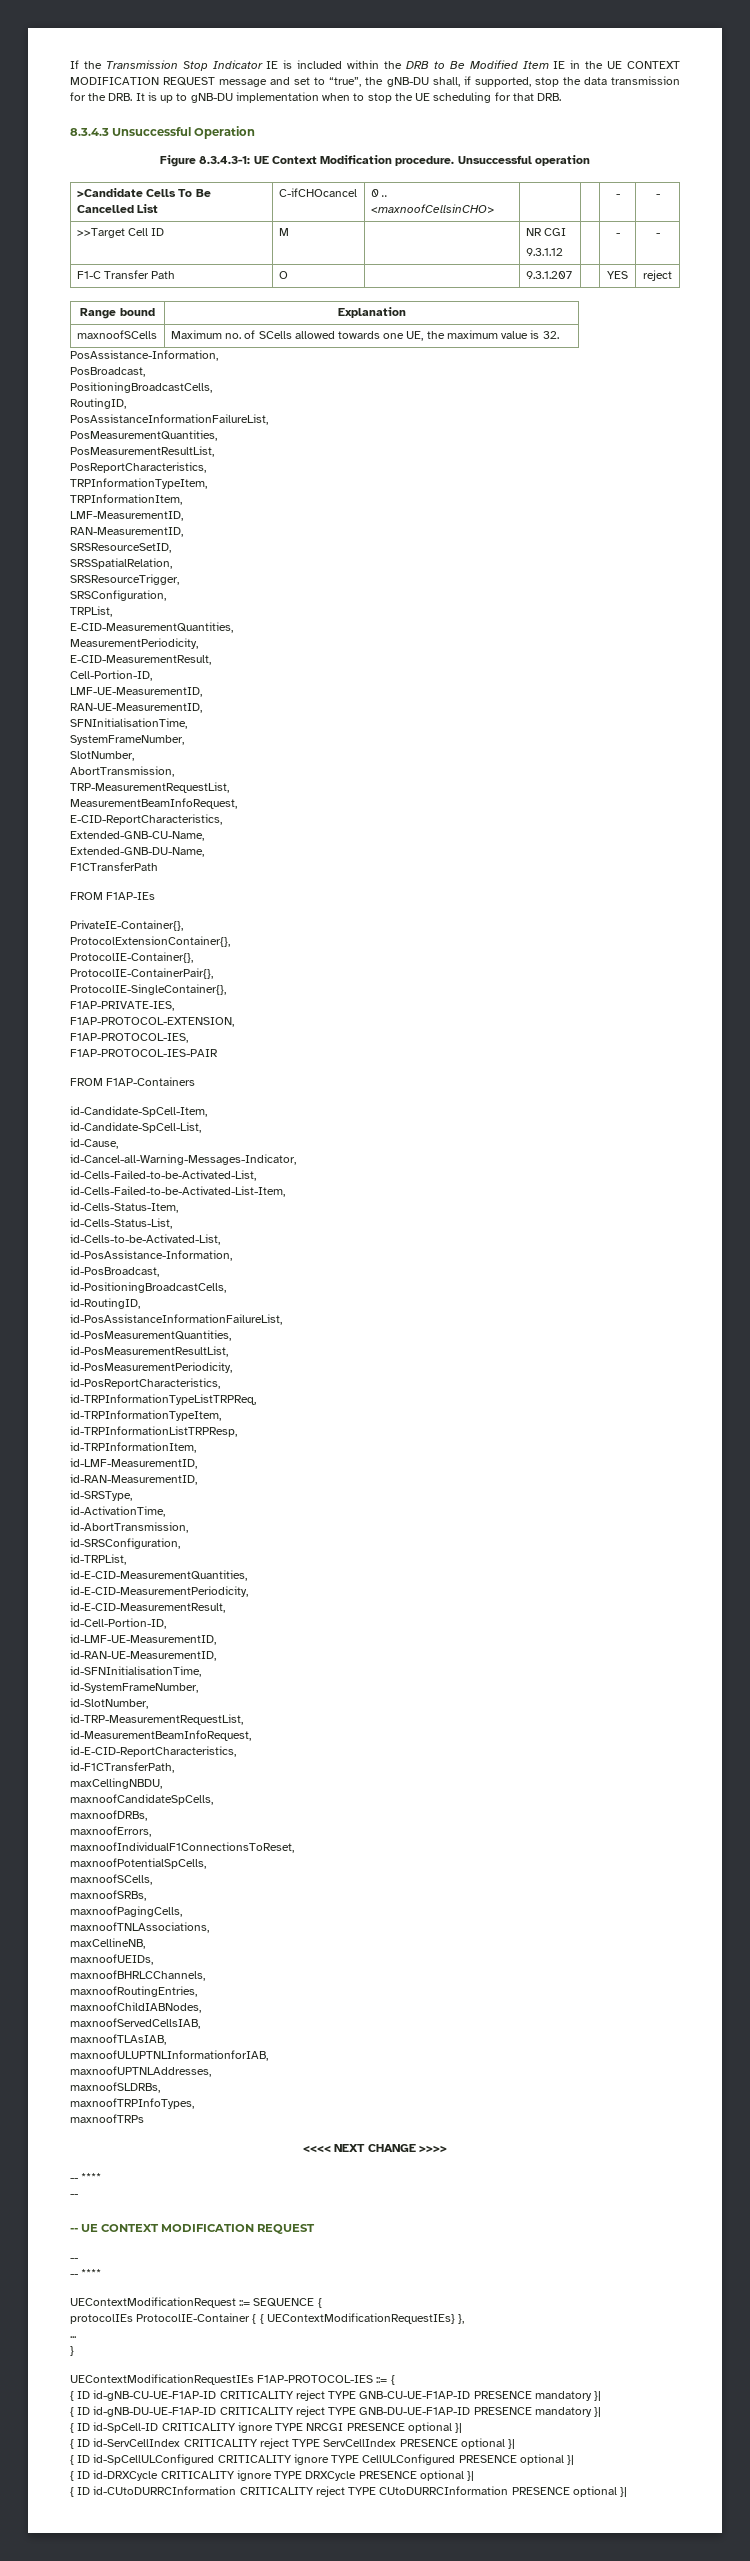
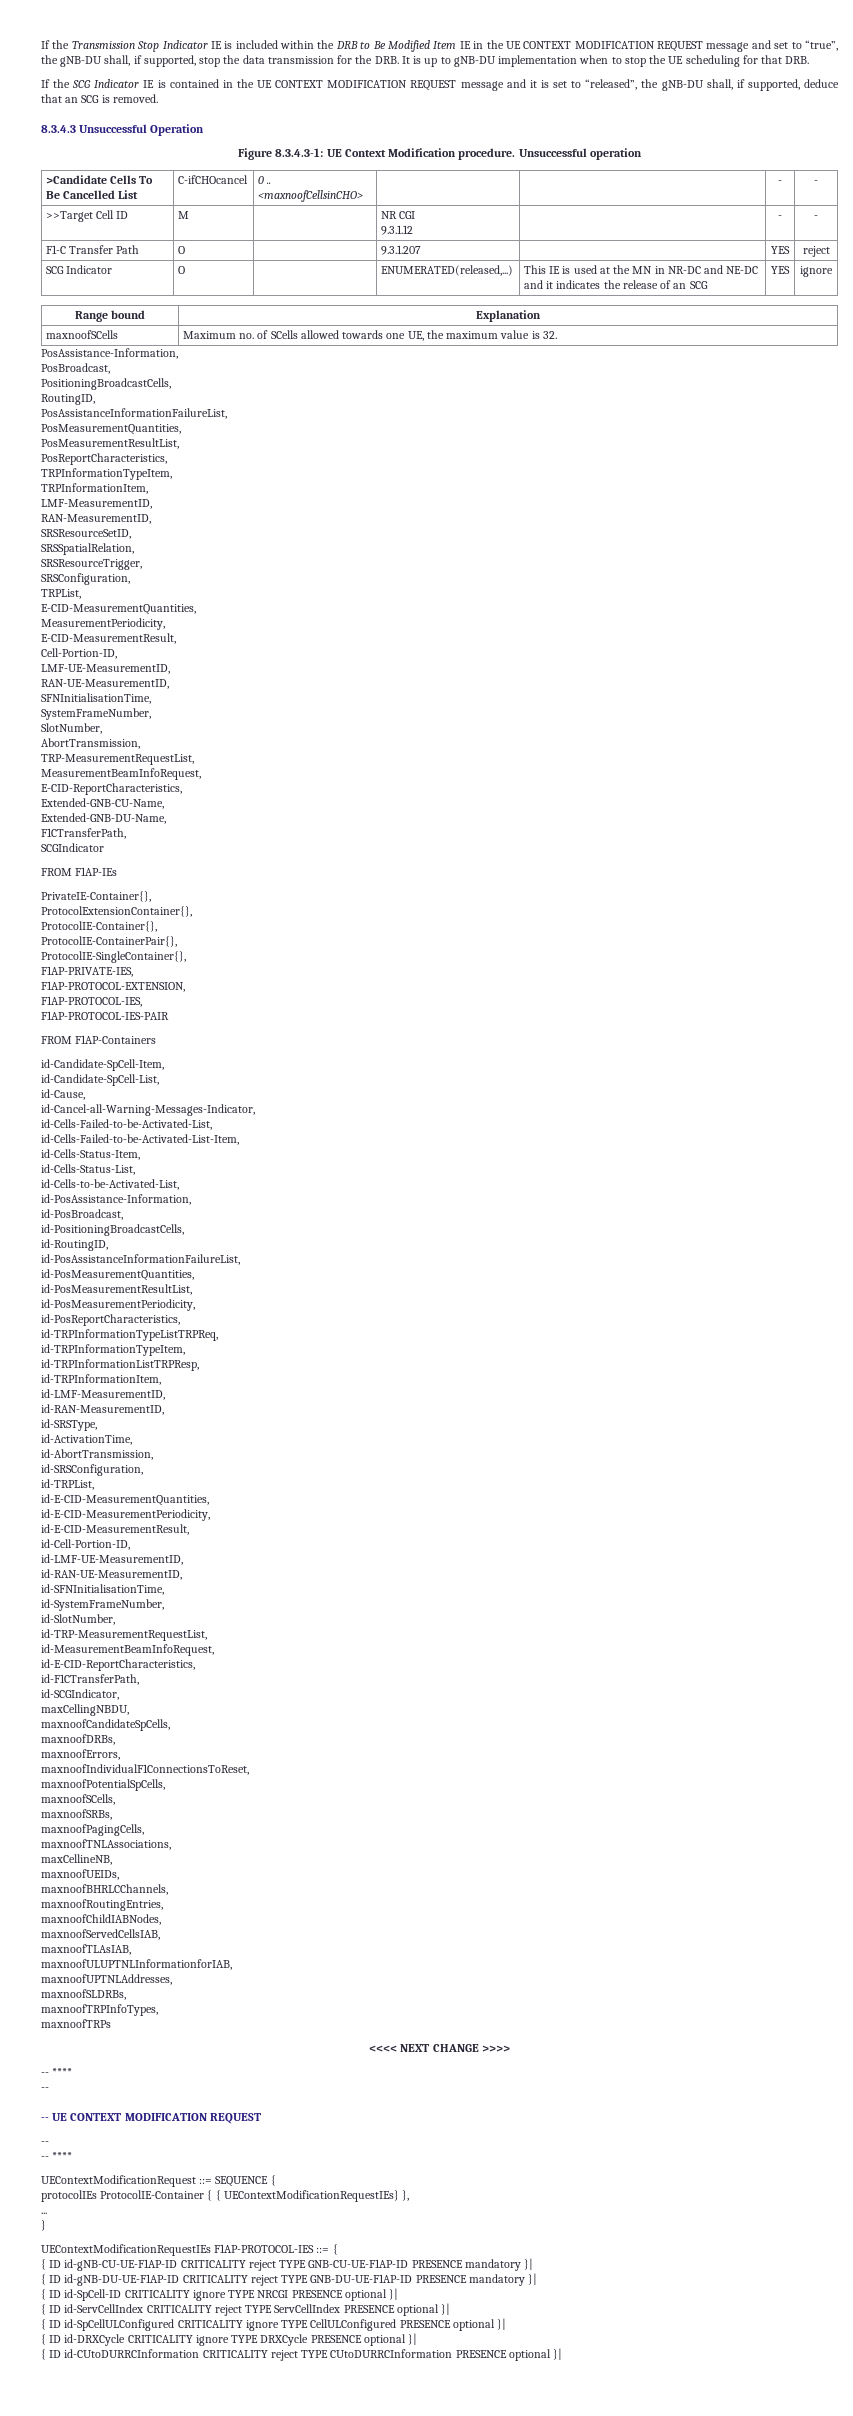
+ If the SCG Indicator IE is contained in the UE CONTEXT MODIFICATION REQUEST message and it is set to “released”, the gNB-DU shall, if supported, deduce that an SCG is removed.
+ SCG Indicator | O | | ENUMERATED(released,...) | This IE is used at the MN in NR-DC and NE-DC and it indicates the release of an SCG | YES | ignore
- F1CTransferPath
+ F1CTransferPath,
+ SCGIndicator
+ id-SCGIndicator,

